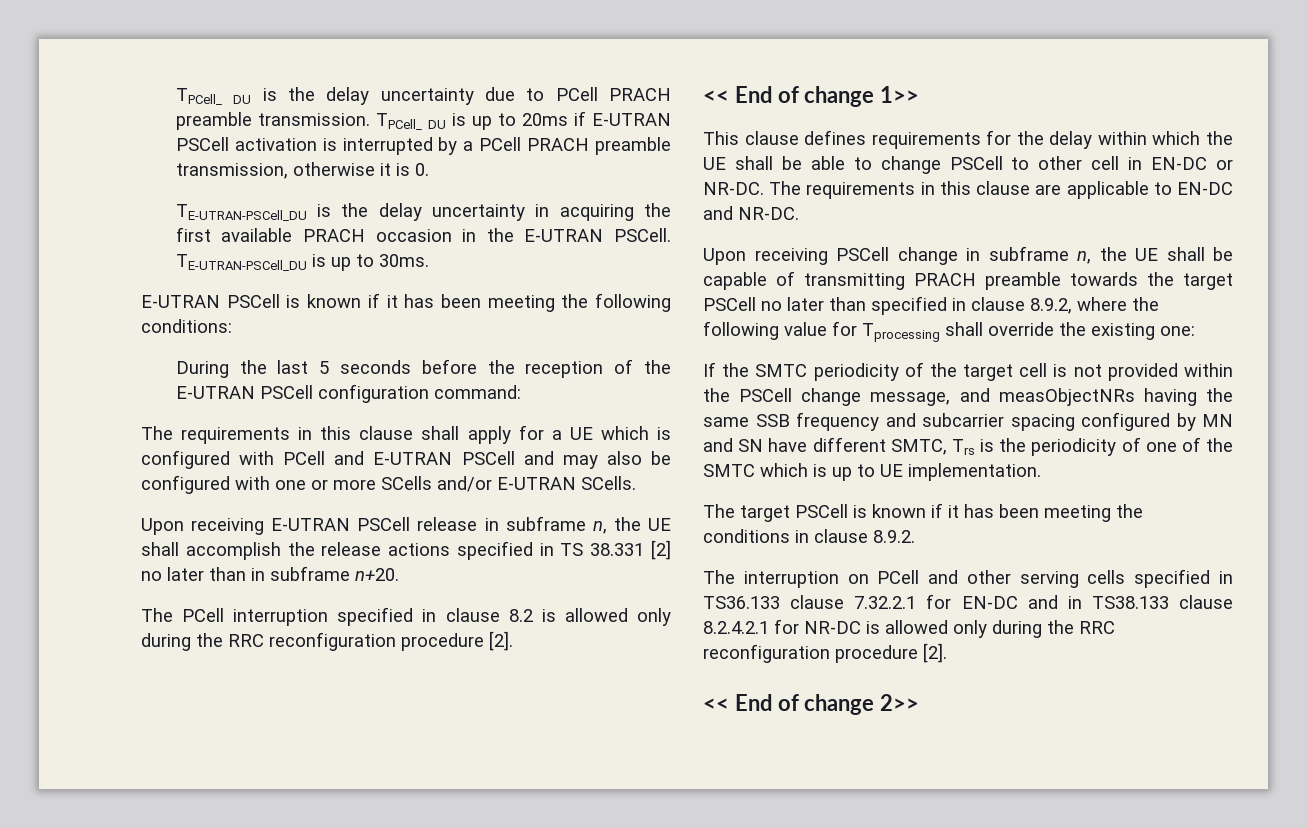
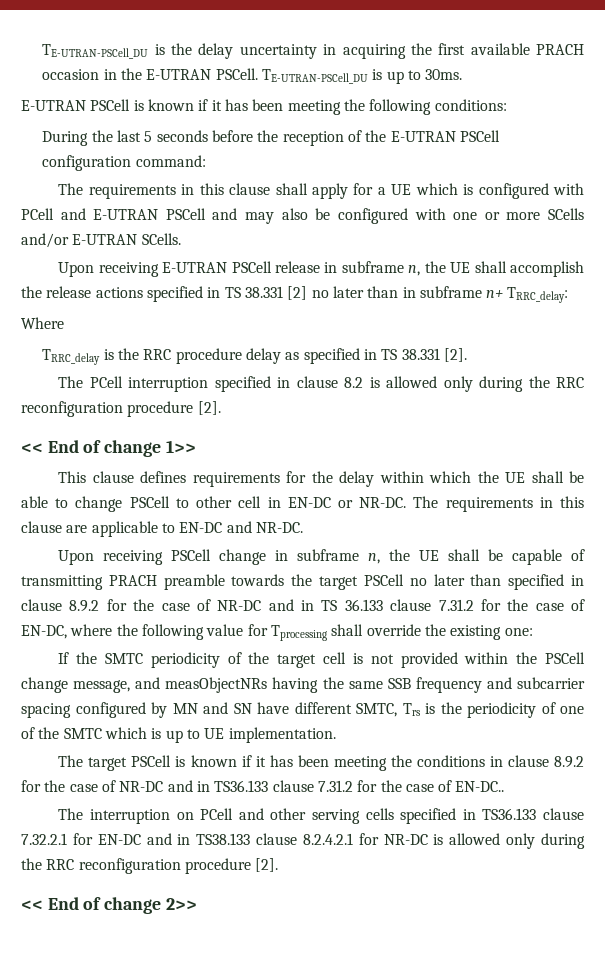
- TPCell_ DU is the delay uncertainty due to PCell PRACH preamble transmission. TPCell_ DU is up to 20ms if E-UTRAN PSCell activation is interrupted by a PCell PRACH preamble transmission, otherwise it is 0.
- Upon receiving E-UTRAN PSCell release in subframe n, the UE shall accomplish the release actions specified in TS 38.331 [2] no later than in subframe n+20.
+ Upon receiving E-UTRAN PSCell release in subframe n, the UE shall accomplish the release actions specified in TS 38.331 [2] no later than in subframe n+ TRRC_delay:
+ Where
+ TRRC_delay is the RRC procedure delay as specified in TS 38.331 [2].
- Upon receiving PSCell change in subframe n, the UE shall be capable of transmitting PRACH preamble towards the target PSCell no later than specified in clause 8.9.2, where the following value for Tprocessing shall override the existing one:
+ Upon receiving PSCell change in subframe n, the UE shall be capable of transmitting PRACH preamble towards the target PSCell no later than specified in clause 8.9.2 for the case of NR-DC and in TS 36.133 clause 7.31.2 for the case of EN-DC, where the following value for Tprocessing shall override the existing one:
- The target PSCell is known if it has been meeting the conditions in clause 8.9.2.
+ The target PSCell is known if it has been meeting the conditions in clause 8.9.2 for the case of NR-DC and in TS36.133 clause 7.31.2 for the case of EN-DC..

